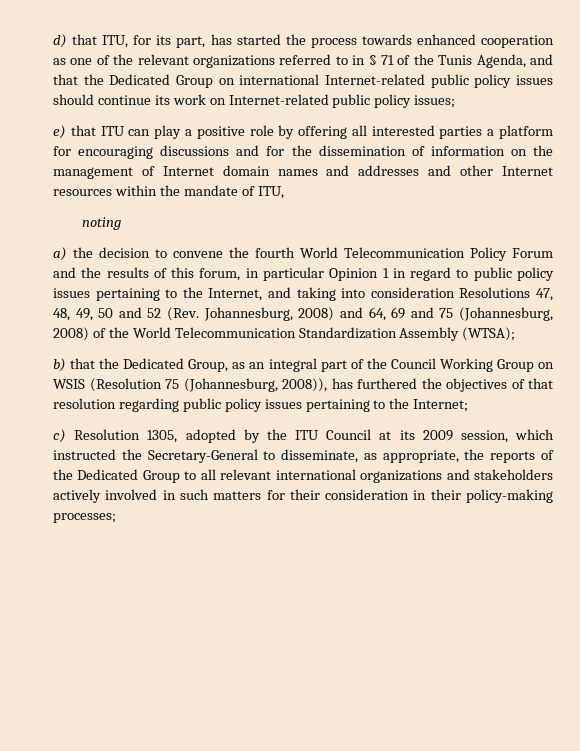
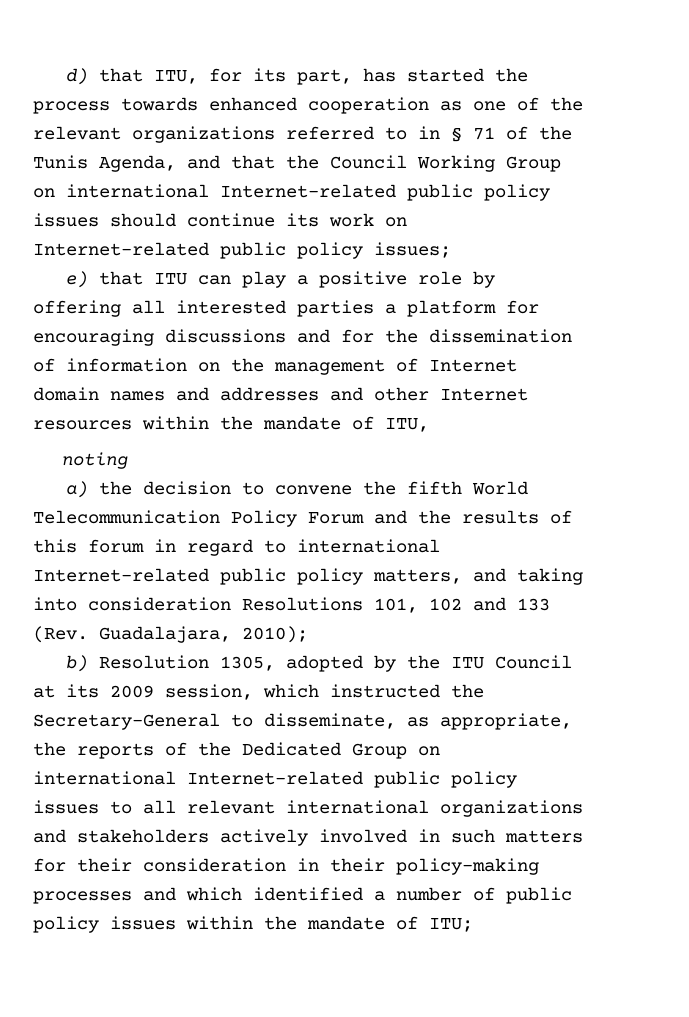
- d) that ITU, for its part, has started the process towards enhanced cooperation as one of the relevant organizations referred to in § 71 of the Tunis Agenda, and that the Dedicated Group on international Internet-related public policy issues should continue its work on Internet-related public policy issues;
+ d) that ITU, for its part, has started the process towards enhanced cooperation as one of the relevant organizations referred to in § 71 of the Tunis Agenda, and that the Council Working Group on international Internet-related public policy issues should continue its work on Internet-related public policy issues;
- a) the decision to convene the fourth World Telecommunication Policy Forum and the results of this forum, in particular Opinion 1 in regard to public policy issues pertaining to the Internet, and taking into consideration Resolutions 47, 48, 49, 50 and 52 (Rev. Johannesburg, 2008) and 64, 69 and 75 (Johannesburg, 2008) of the World Telecommunication Standardization Assembly (WTSA);
- b) that the Dedicated Group, as an integral part of the Council Working Group on WSIS (Resolution 75 (Johannesburg, 2008)), has furthered the objectives of that resolution regarding public policy issues pertaining to the Internet;
- c) Resolution 1305, adopted by the ITU Council at its 2009 session, which instructed the Secretary-General to disseminate, as appropriate, the reports of the Dedicated Group to all relevant international organizations and stakeholders actively involved in such matters for their consideration in their policy-making processes;
+ a) the decision to convene the fifth World Telecommunication Policy Forum and the results of this forum in regard to international Internet-related public policy matters, and taking into consideration Resolutions 101, 102 and 133 (Rev. Guadalajara, 2010);
+ b) Resolution 1305, adopted by the ITU Council at its 2009 session, which instructed the Secretary-General to disseminate, as appropriate, the reports of the Dedicated Group on international Internet-related public policy issues to all relevant international organizations and stakeholders actively involved in such matters for their consideration in their policy-making processes and which identified a number of public policy issues within the mandate of ITU;

